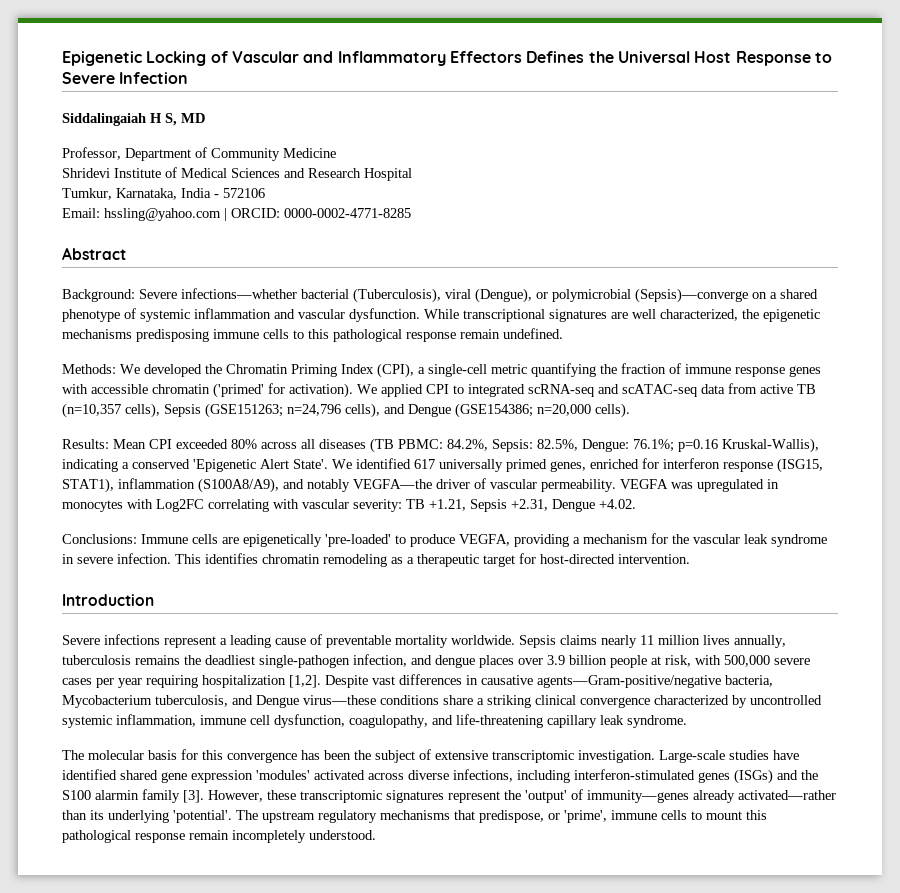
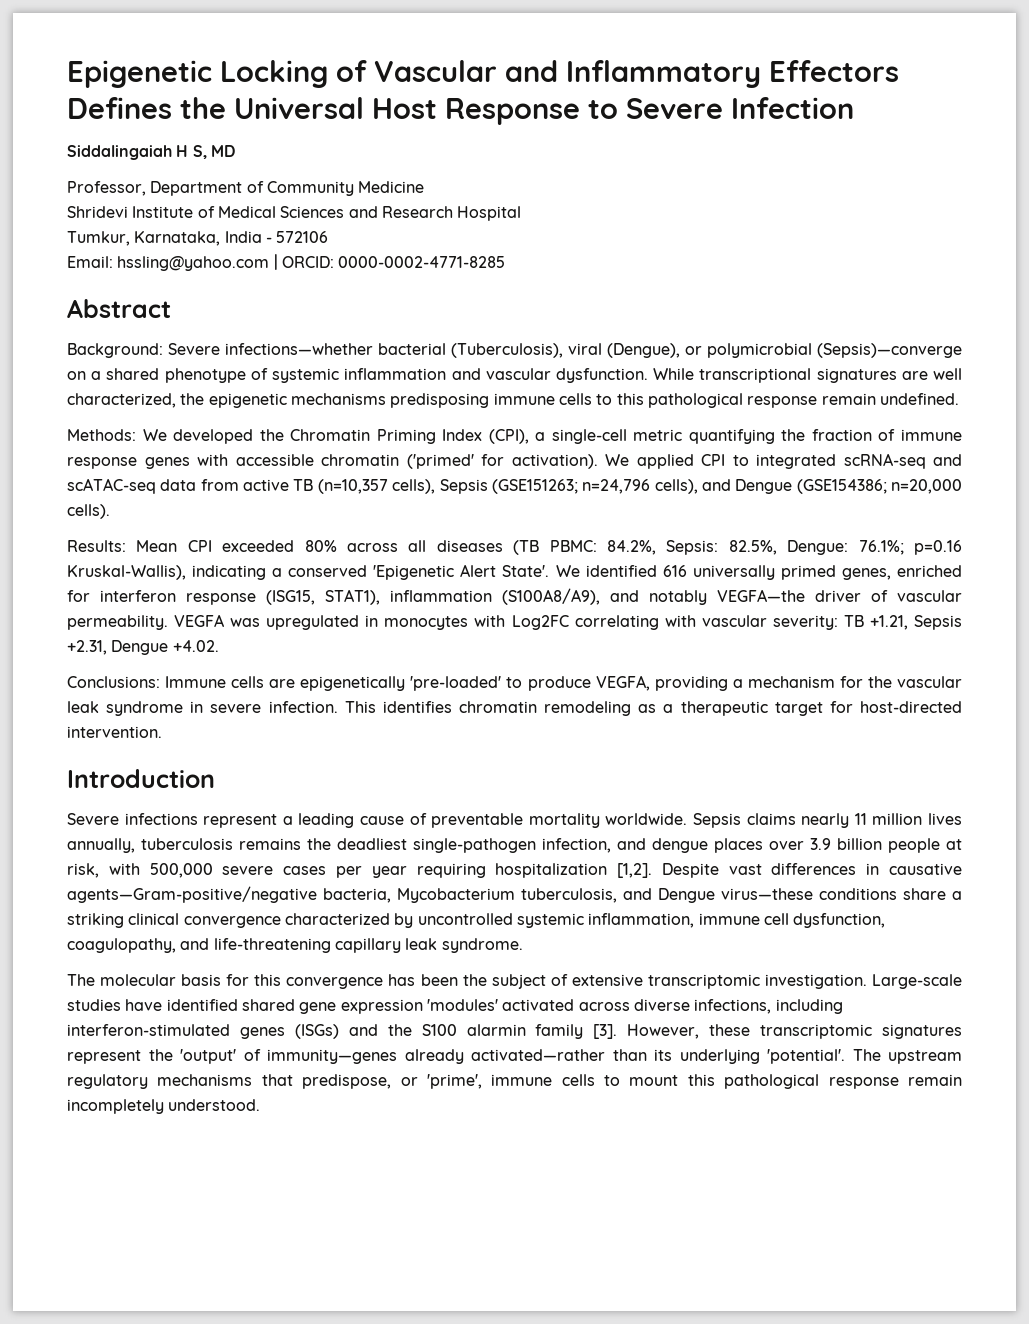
- We identified 617 universally primed genes, enriched for interferon response (ISG15, STAT1), inflammation (S100A8/A9), and notably VEGFA—the driver of vascular permeability.
+ We identified 616 universally primed genes, enriched for interferon response (ISG15, STAT1), inflammation (S100A8/A9), and notably VEGFA—the driver of vascular permeability.

